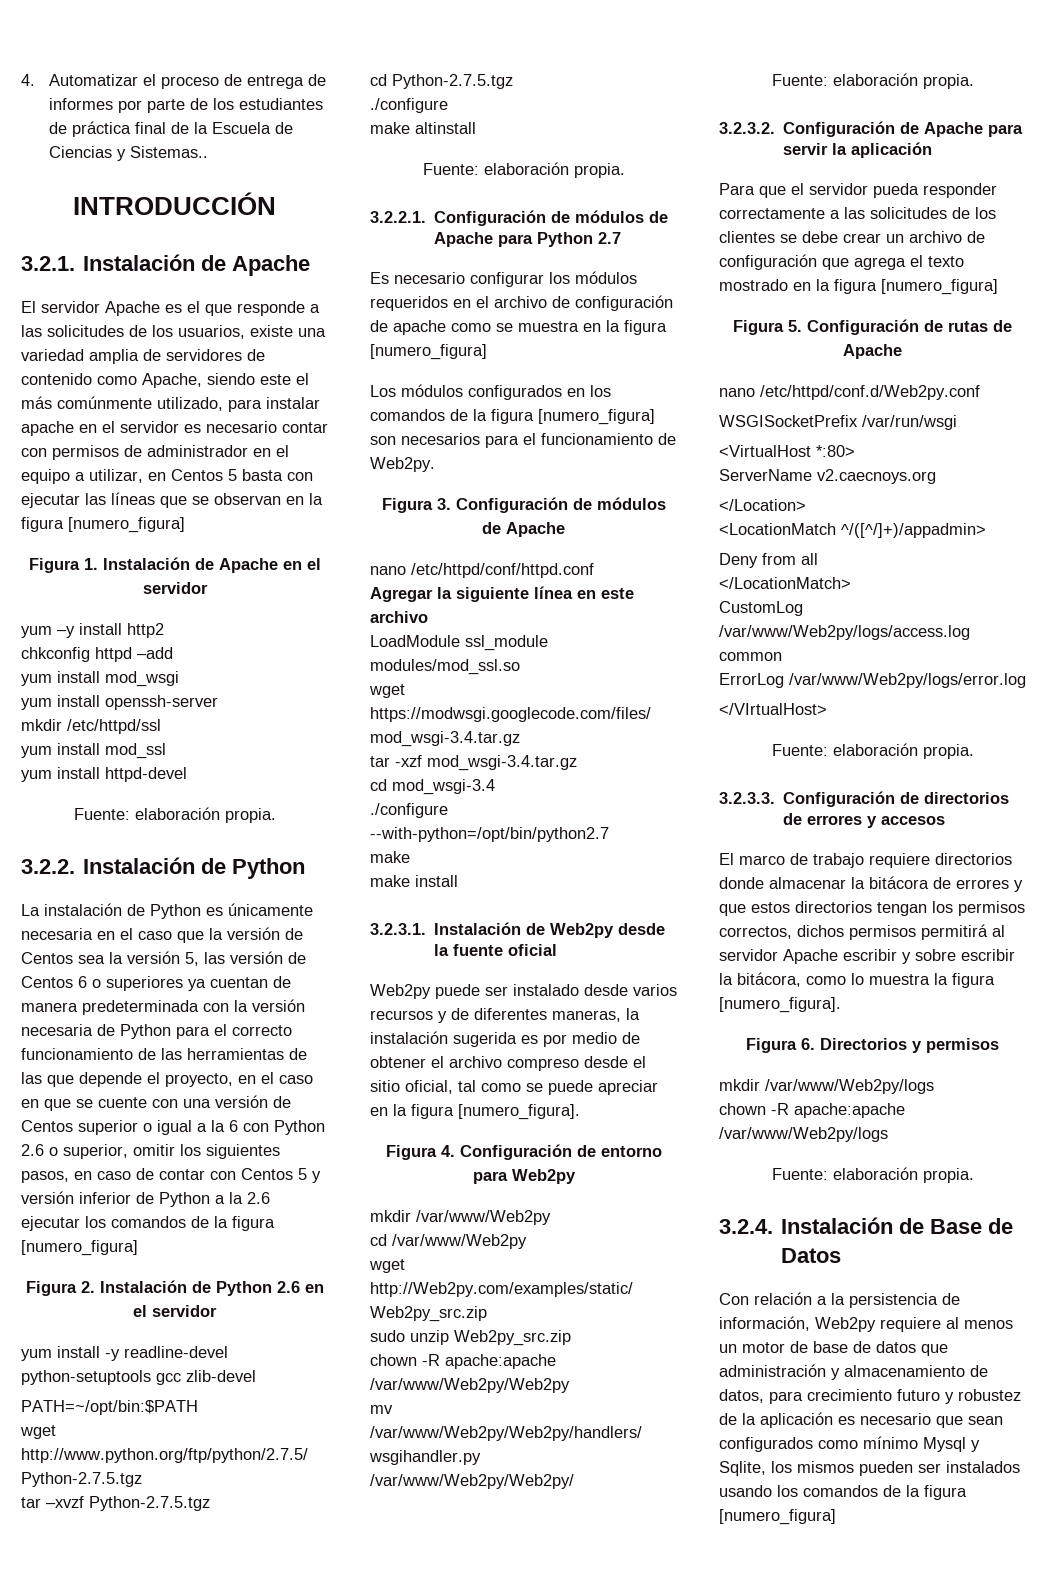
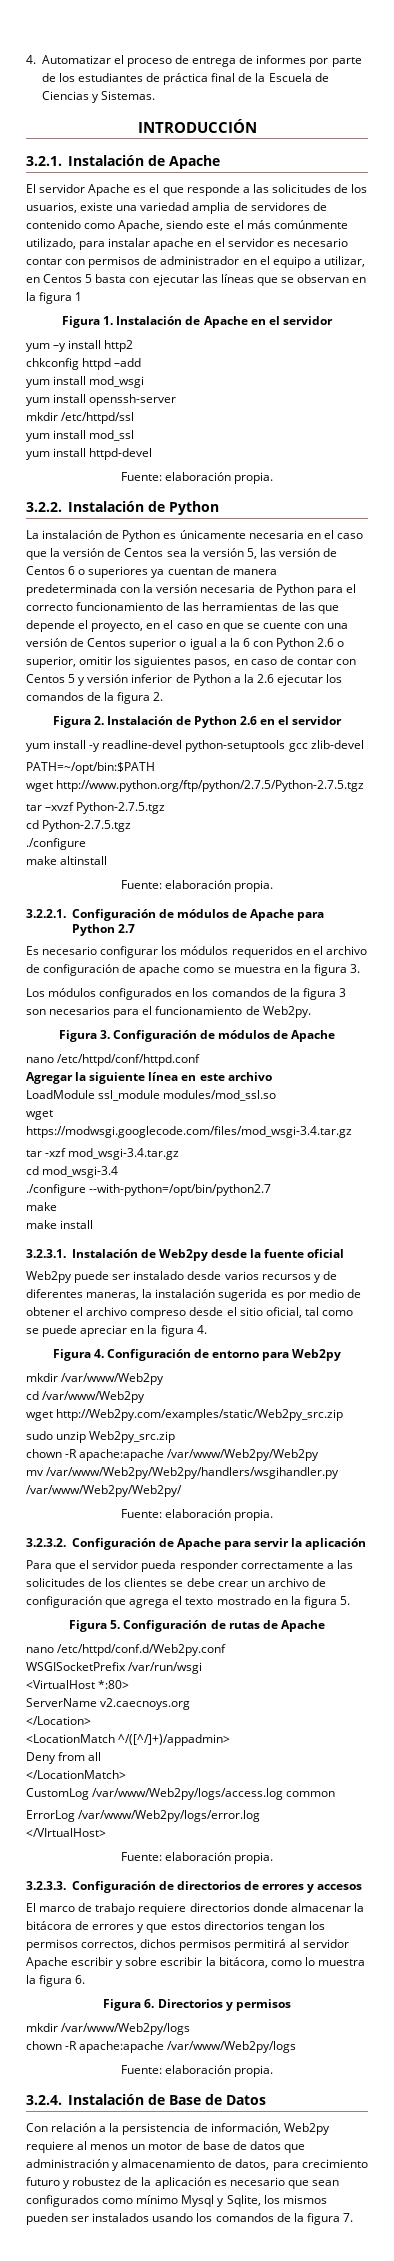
- 4. Automatizar el proceso de entrega de informes por parte de los estudiantes de práctica final de la Escuela de Ciencias y Sistemas..
+ 4. Automatizar el proceso de entrega de informes por parte de los estudiantes de práctica final de la Escuela de Ciencias y Sistemas.
- El servidor Apache es el que responde a las solicitudes de los usuarios, existe una variedad amplia de servidores de contenido como Apache, siendo este el más comúnmente utilizado, para instalar apache en el servidor es necesario contar con permisos de administrador en el equipo a utilizar, en Centos 5 basta con ejecutar las líneas que se observan en la figura [numero_figura]
+ El servidor Apache es el que responde a las solicitudes de los usuarios, existe una variedad amplia de servidores de contenido como Apache, siendo este el más comúnmente utilizado, para instalar apache en el servidor es necesario contar con permisos de administrador en el equipo a utilizar, en Centos 5 basta con ejecutar las líneas que se observan en la figura 1
- La instalación de Python es únicamente necesaria en el caso que la versión de Centos sea la versión 5, las versión de Centos 6 o superiores ya cuentan de manera predeterminada con la versión necesaria de Python para el correcto funcionamiento de las herramientas de las que depende el proyecto, en el caso en que se cuente con una versión de Centos superior o igual a la 6 con Python 2.6 o superior, omitir los siguientes pasos, en caso de contar con Centos 5 y versión inferior de Python a la 2.6 ejecutar los comandos de la figura [numero_figura]
+ La instalación de Python es únicamente necesaria en el caso que la versión de Centos sea la versión 5, las versión de Centos 6 o superiores ya cuentan de manera predeterminada con la versión necesaria de Python para el correcto funcionamiento de las herramientas de las que depende el proyecto, en el caso en que se cuente con una versión de Centos superior o igual a la 6 con Python 2.6 o superior, omitir los siguientes pasos, en caso de contar con Centos 5 y versión inferior de Python a la 2.6 ejecutar los comandos de la figura 2.
- Es necesario configurar los módulos requeridos en el archivo de configuración de apache como se muestra en la figura [numero_figura]
+ Es necesario configurar los módulos requeridos en el archivo de configuración de apache como se muestra en la figura 3.
- Los módulos configurados en los comandos de la figura [numero_figura] son necesarios para el funcionamiento de Web2py.
+ Los módulos configurados en los comandos de la figura 3 son necesarios para el funcionamiento de Web2py.
- Web2py puede ser instalado desde varios recursos y de diferentes maneras, la instalación sugerida es por medio de obtener el archivo compreso desde el sitio oficial, tal como se puede apreciar en la figura [numero_figura].
+ Web2py puede ser instalado desde varios recursos y de diferentes maneras, la instalación sugerida es por medio de obtener el archivo compreso desde el sitio oficial, tal como se puede apreciar en la figura 4.
- Para que el servidor pueda responder correctamente a las solicitudes de los clientes se debe crear un archivo de configuración que agrega el texto mostrado en la figura [numero_figura]
+ Para que el servidor pueda responder correctamente a las solicitudes de los clientes se debe crear un archivo de configuración que agrega el texto mostrado en la figura 5.
- El marco de trabajo requiere directorios donde almacenar la bitácora de errores y que estos directorios tengan los permisos correctos, dichos permisos permitirá al servidor Apache escribir y sobre escribir la bitácora, como lo muestra la figura [numero_figura].
+ El marco de trabajo requiere directorios donde almacenar la bitácora de errores y que estos directorios tengan los permisos correctos, dichos permisos permitirá al servidor Apache escribir y sobre escribir la bitácora, como lo muestra la figura 6.
- Con relación a la persistencia de información, Web2py requiere al menos un motor de base de datos que administración y almacenamiento de datos, para crecimiento futuro y robustez de la aplicación es necesario que sean configurados como mínimo Mysql y Sqlite, los mismos pueden ser instalados usando los comandos de la figura [numero_figura]
+ Con relación a la persistencia de información, Web2py requiere al menos un motor de base de datos que administración y almacenamiento de datos, para crecimiento futuro y robustez de la aplicación es necesario que sean configurados como mínimo Mysql y Sqlite, los mismos pueden ser instalados usando los comandos de la figura 7.

